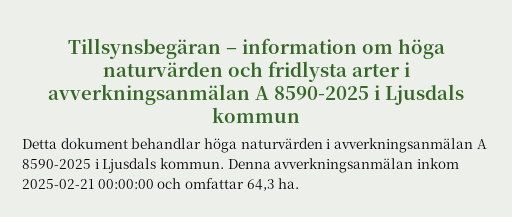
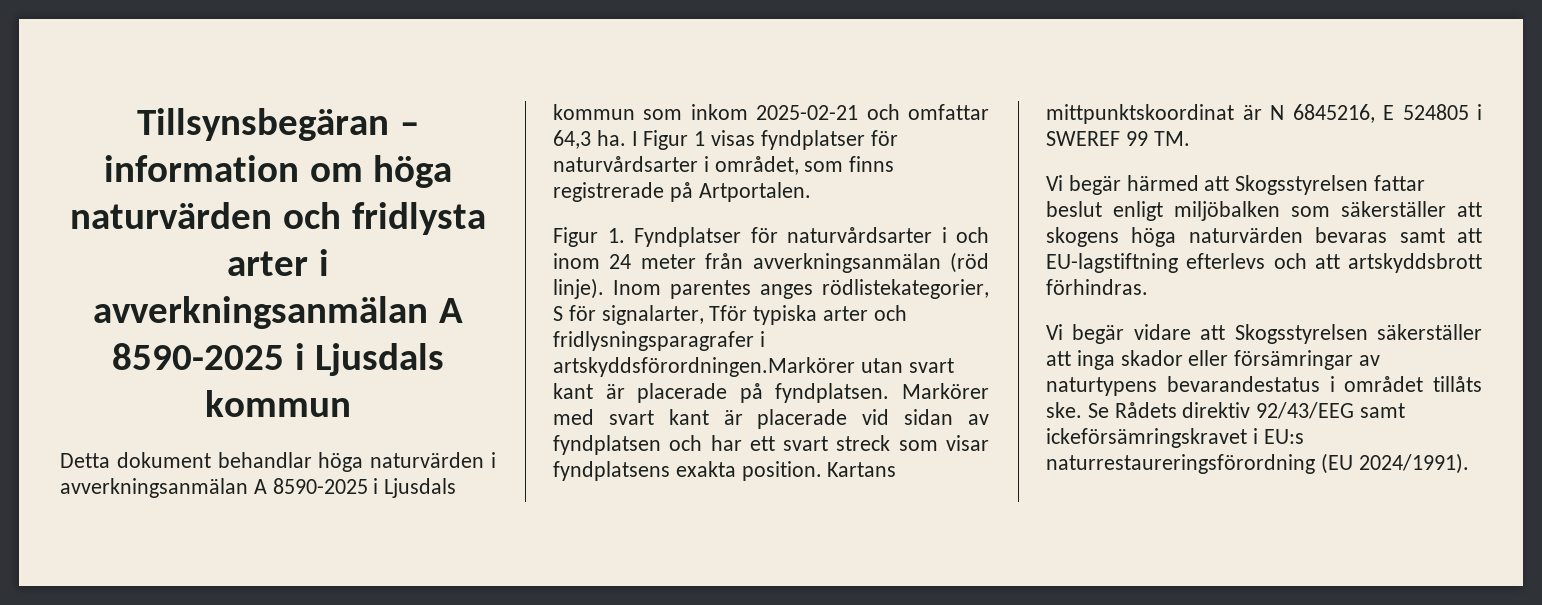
- Detta dokument behandlar höga naturvärden i avverkningsanmälan A 8590-2025 i Ljusdals kommun. Denna avverkningsanmälan inkom 2025-02-21 00:00:00 och omfattar 64,3 ha.
+ Detta dokument behandlar höga naturvärden i avverkningsanmälan A 8590-2025 i Ljusdals kommun som inkom 2025-02-21 och omfattar 64,3 ha.
+ I Figur 1 visas fyndplatser för naturvårdsarter i området, som finns registrerade på Artportalen.
+ Figur 1. Fyndplatser för naturvårdsarter i och inom 24 meter från avverkningsanmälan (röd linje). Inom parentes anges rödlistekategorier, S för signalarter, Tför typiska arter och fridlysningsparagrafer i artskyddsförordningen.Markörer utan svart kant är placerade på fyndplatsen. Markörer med svart kant är placerade vid sidan av fyndplatsen och har ett svart streck som visar fyndplatsens exakta position. Kartans mittpunktskoordinat är N 6845216, E 524805 i SWEREF 99 TM.
+ Vi begär härmed att Skogsstyrelsen fattar beslut enligt miljöbalken som säkerställer att skogens höga naturvärden bevaras samt att EU-lagstiftning efterlevs och att artskyddsbrott förhindras.
+ Vi begär vidare att Skogsstyrelsen säkerställer att inga skador eller försämringar av naturtypens bevarandestatus i området tillåts ske. Se Rådets direktiv 92/43/EEG samt ickeförsämringskravet i EU:s naturrestaureringsförordning (EU 2024/1991).

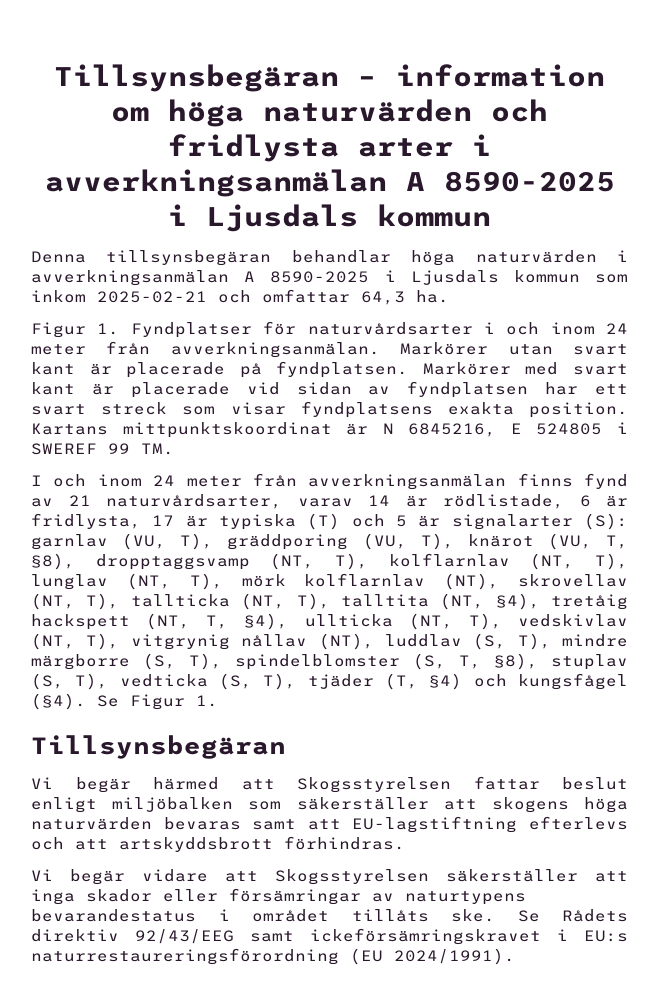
- Detta dokument behandlar höga naturvärden i avverkningsanmälan A 8590-2025 i Ljusdals kommun som inkom 2025-02-21 och omfattar 64,3 ha. I Figur 1 visas fyndplatser för naturvårdsarter i området, som finns registrerade på Artportalen.
+ Denna tillsynsbegäran behandlar höga naturvärden i avverkningsanmälan A 8590-2025 i Ljusdals kommun som inkom 2025-02-21 och omfattar 64,3 ha.
- Figur 1. Fyndplatser för naturvårdsarter i och inom 24 meter från avverkningsanmälan (röd linje). Inom parentes anges rödlistekategorier, S för signalarter, Tför typiska arter och fridlysningsparagrafer i artskyddsförordningen.Markörer utan svart kant är placerade på fyndplatsen.
+ Figur 1. Fyndplatser för naturvårdsarter i och inom 24 meter från avverkningsanmälan. Markörer utan svart kant är placerade på fyndplatsen.
- Markörer med svart kant är placerade vid sidan av fyndplatsen och har ett svart streck som visar fyndplatsens exakta position.
+ Markörer med svart kant är placerade vid sidan av fyndplatsen har ett svart streck som visar fyndplatsens exakta position.
+ I och inom 24 meter från avverkningsanmälan finns fynd av 21 naturvårdsarter, varav 14 är rödlistade, 6 är fridlysta, 17 är typiska (T) och 5 är signalarter (S): garnlav (VU, T), gräddporing (VU, T), knärot (VU, T, §8), dropptaggsvamp (NT, T), kolflarnlav (NT, T), lunglav (NT, T), mörk kolflarnlav (NT), skrovellav (NT, T), tallticka (NT, T), talltita (NT, §4), tretåig hackspett (NT, T, §4), ullticka (NT, T), vedskivlav (NT, T), vitgrynig nållav (NT), luddlav (S, T), mindre märgborre (S, T), spindelblomster (S, T, §8), stuplav (S, T), vedticka (S, T), tjäder (T, §4) och kungsfågel (§4). Se Figur 1.
+ Tillsynsbegäran

